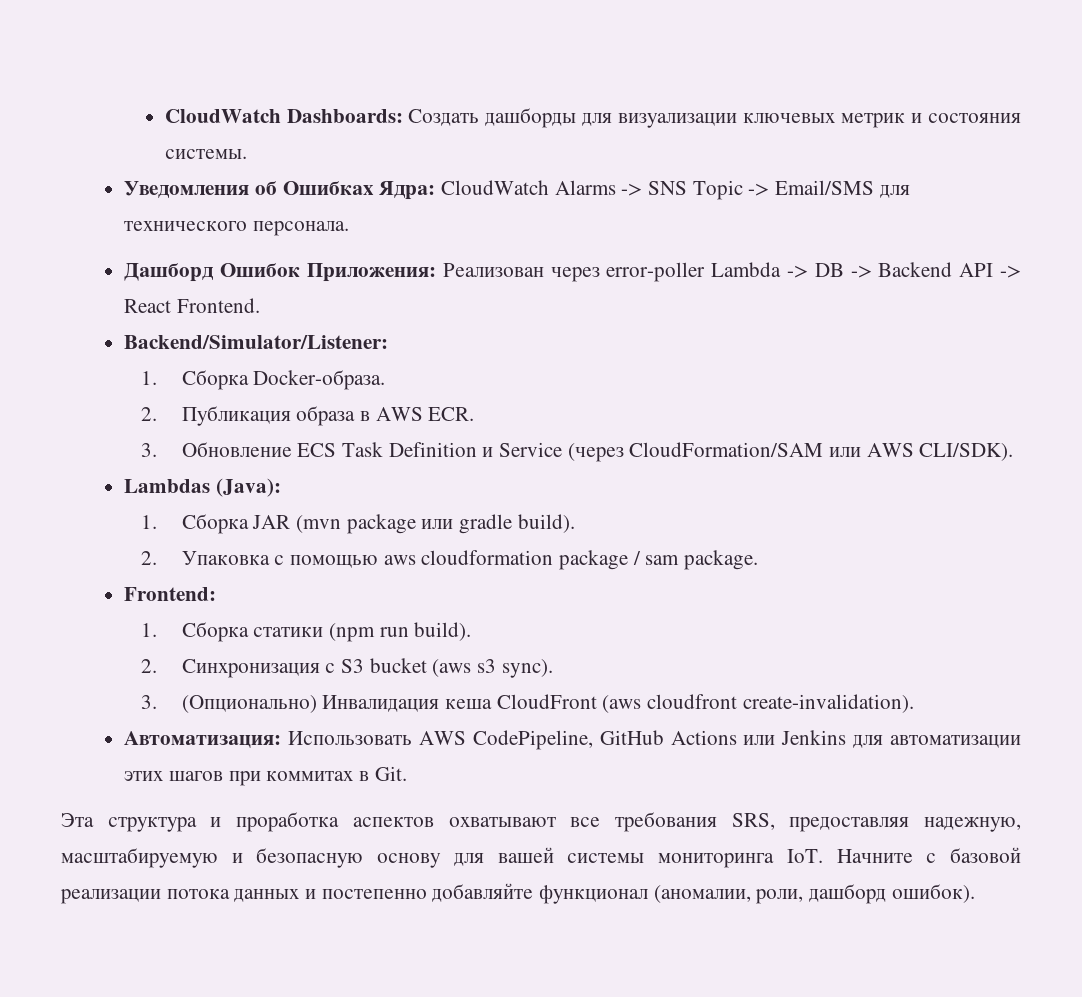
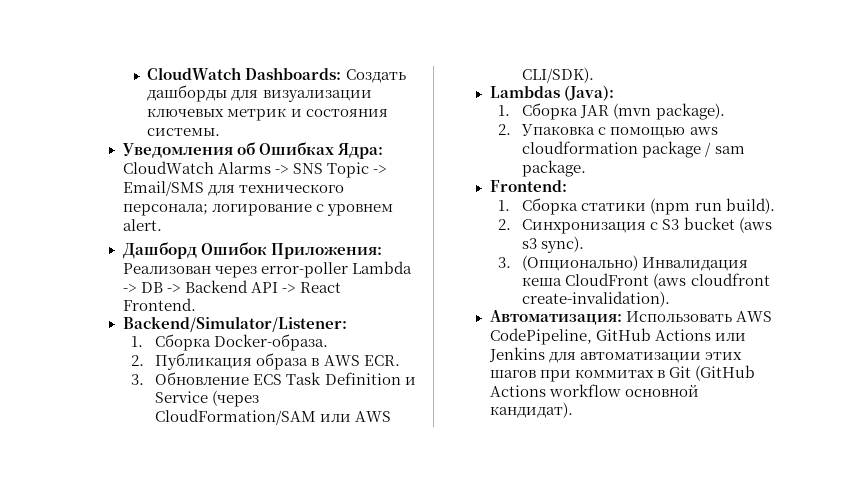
- Уведомления об Ошибках Ядра: CloudWatch Alarms -> SNS Topic -> Email/SMS для технического персонала.
+ Уведомления об Ошибках Ядра: CloudWatch Alarms -> SNS Topic -> Email/SMS для технического персонала; логирование с уровнем alert.
- 1. Сборка JAR (mvn package или gradle build).
+ 1. Сборка JAR (mvn package).
- Автоматизация: Использовать AWS CodePipeline, GitHub Actions или Jenkins для автоматизации этих шагов при коммитах в Git.
- Эта структура и проработка аспектов охватывают все требования SRS, предоставляя надежную, масштабируемую и безопасную основу для вашей системы мониторинга IoT. Начните с базовой реализации потока данных и постепенно добавляйте функционал (аномалии, роли, дашборд ошибок).
+ Автоматизация: Использовать AWS CodePipeline, GitHub Actions или Jenkins для автоматизации этих шагов при коммитах в Git (GitHub Actions workflow основной кандидат).

